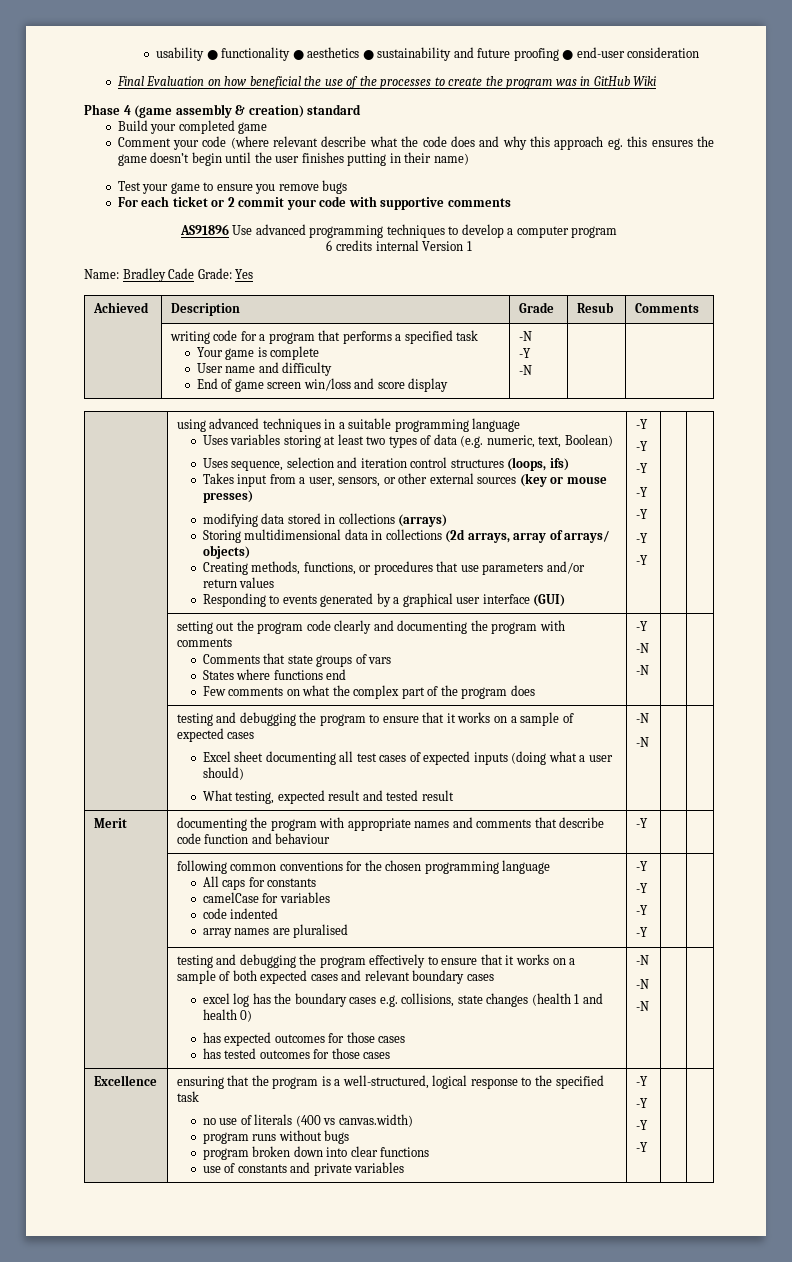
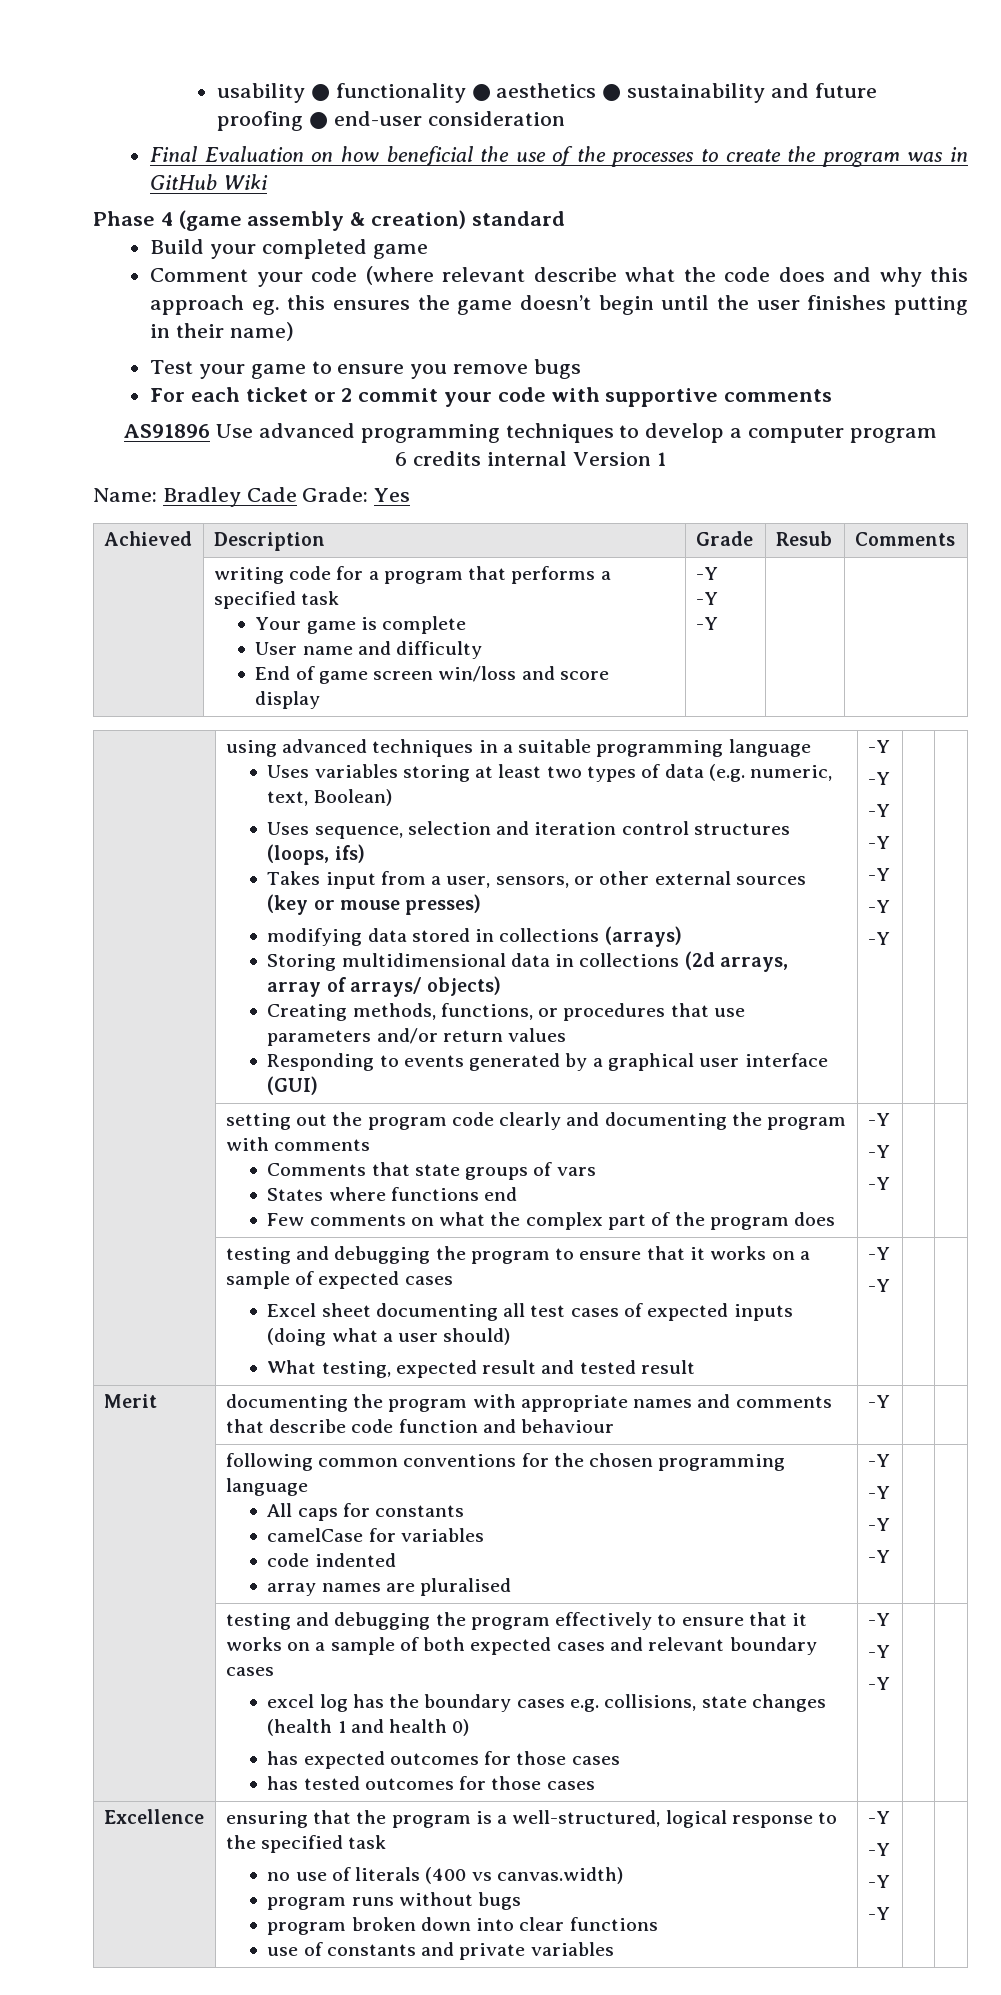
  | writing code for a program that performs a specified task
  Your game is complete
  User name and difficulty
- End of game screen win/loss and score display | -N
+ End of game screen win/loss and score display | -Y
  -Y
- -N | |
+ -Y | |
  | setting out the program code clearly and documenting the program with comments
  Comments that state groups of vars
  States where functions end
  Few comments on what the complex part of the program does | -Y
- -N
- -N | |
+ -Y
+ -Y | |
  | testing and debugging the program to ensure that it works on a sample of expected cases
  Excel sheet documenting all test cases of expected inputs (doing what a user should)
- What testing, expected result and tested result | -N
- -N | |
+ What testing, expected result and tested result | -Y
+ -Y | |
- has tested outcomes for those cases | -N
- -N
- -N
+ has tested outcomes for those cases | -Y
+ -Y
+ -Y

